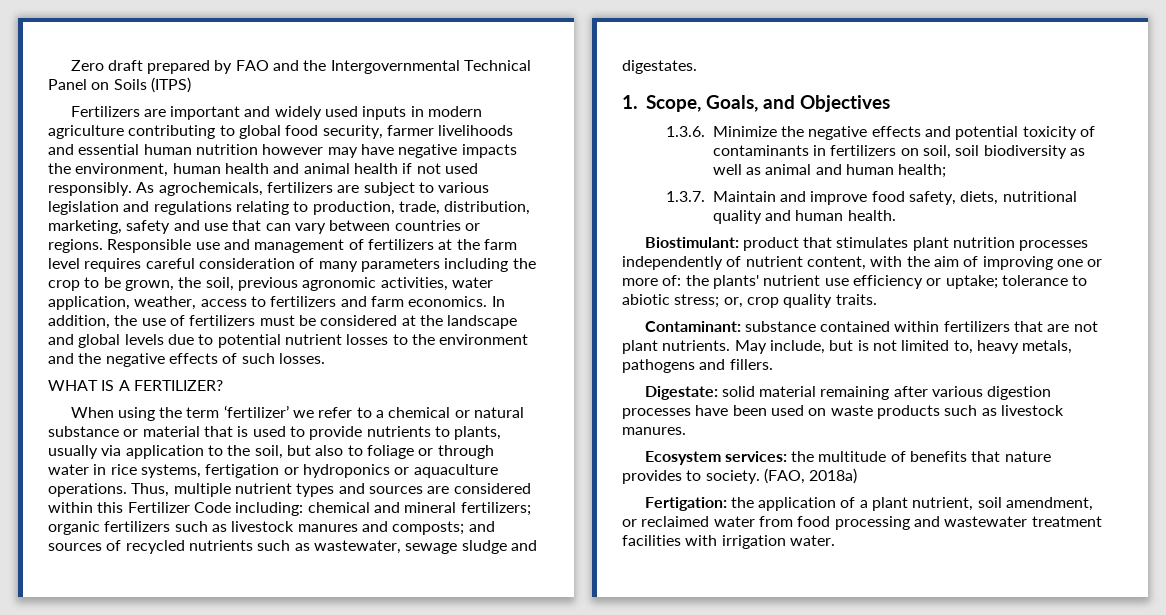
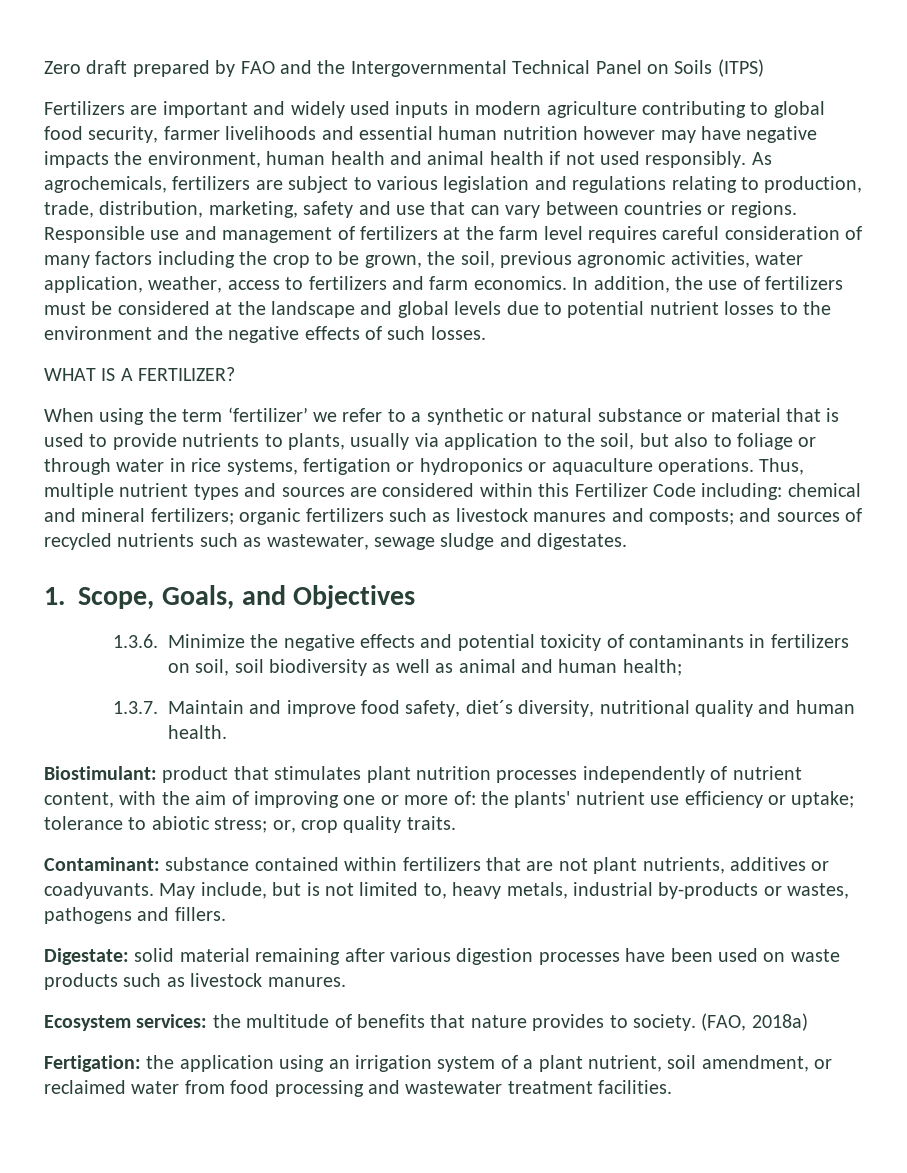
- Responsible use and management of fertilizers at the farm level requires careful consideration of many parameters including the crop to be grown, the soil, previous agronomic activities, water application, weather, access to fertilizers and farm economics.
+ Responsible use and management of fertilizers at the farm level requires careful consideration of many factors including the crop to be grown, the soil, previous agronomic activities, water application, weather, access to fertilizers and farm economics.
- When using the term ‘fertilizer’ we refer to a chemical or natural substance or material that is used to provide nutrients to plants, usually via application to the soil, but also to foliage or through water in rice systems, fertigation or hydroponics or aquaculture operations.
+ When using the term ‘fertilizer’ we refer to a synthetic or natural substance or material that is used to provide nutrients to plants, usually via application to the soil, but also to foliage or through water in rice systems, fertigation or hydroponics or aquaculture operations.
- 1.3.7. Maintain and improve food safety, diets, nutritional quality and human health.
+ 1.3.7. Maintain and improve food safety, diet´s diversity, nutritional quality and human health.
- Contaminant: substance contained within fertilizers that are not plant nutrients.
+ Contaminant: substance contained within fertilizers that are not plant nutrients, additives or coadyuvants.
- May include, but is not limited to, heavy metals, pathogens and fillers.
+ May include, but is not limited to, heavy metals, industrial by-products or wastes, pathogens and fillers.
- Fertigation: the application of a plant nutrient, soil amendment, or reclaimed water from food processing and wastewater treatment facilities with irrigation water.
+ Fertigation: the application using an irrigation system of a plant nutrient, soil amendment, or reclaimed water from food processing and wastewater treatment facilities.

